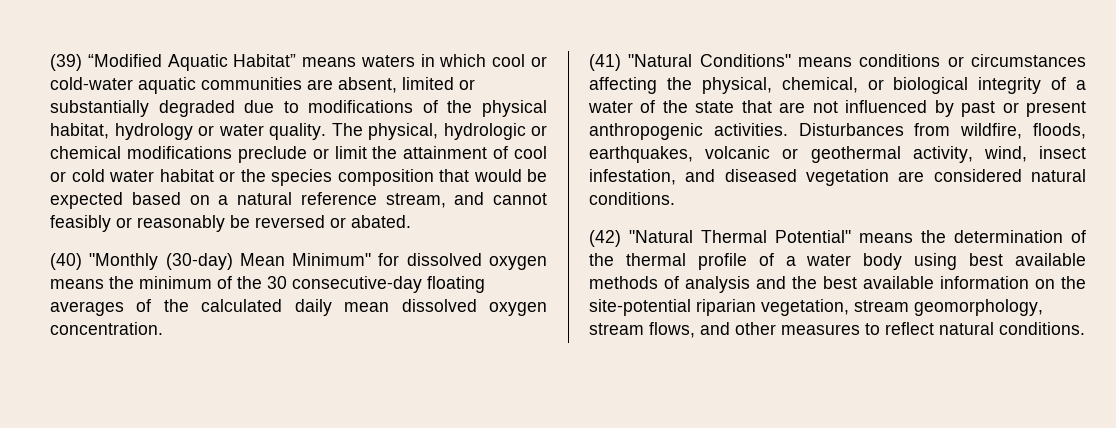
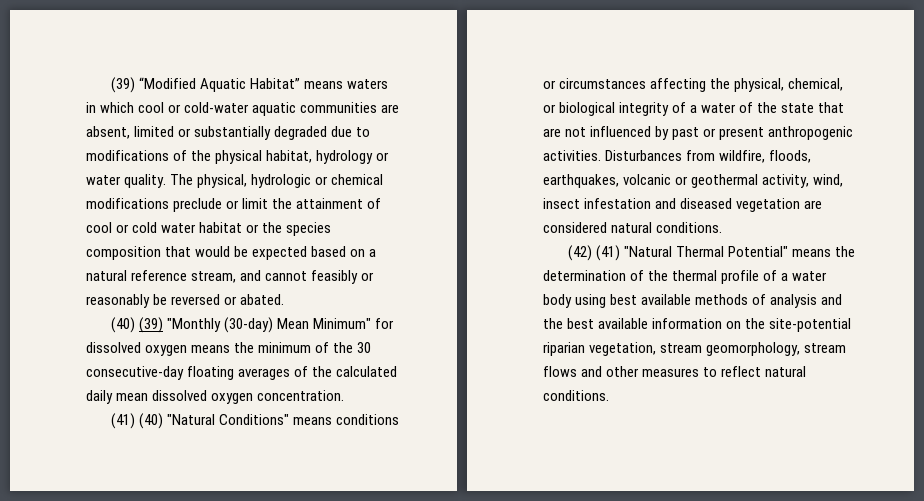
- (40) "Monthly (30-day) Mean Minimum" for dissolved oxygen means the minimum of the 30 consecutive-day floating averages of the calculated daily mean dissolved oxygen concentration.
+ (40) (39) "Monthly (30-day) Mean Minimum" for dissolved oxygen means the minimum of the 30 consecutive-day floating averages of the calculated daily mean dissolved oxygen concentration.
- (41) "Natural Conditions" means conditions or circumstances affecting the physical, chemical, or biological integrity of a water of the state that are not influenced by past or present anthropogenic activities.
+ (41) (40) "Natural Conditions" means conditions or circumstances affecting the physical, chemical, or biological integrity of a water of the state that are not influenced by past or present anthropogenic activities.
- Disturbances from wildfire, floods, earthquakes, volcanic or geothermal activity, wind, insect infestation, and diseased vegetation are considered natural conditions.
+ Disturbances from wildfire, floods, earthquakes, volcanic or geothermal activity, wind, insect infestation and diseased vegetation are considered natural conditions.
- (42) "Natural Thermal Potential" means the determination of the thermal profile of a water body using best available methods of analysis and the best available information on the site-potential riparian vegetation, stream geomorphology, stream flows, and other measures to reflect natural conditions.
+ (42) (41) "Natural Thermal Potential" means the determination of the thermal profile of a water body using best available methods of analysis and the best available information on the site-potential riparian vegetation, stream geomorphology, stream flows and other measures to reflect natural conditions.

